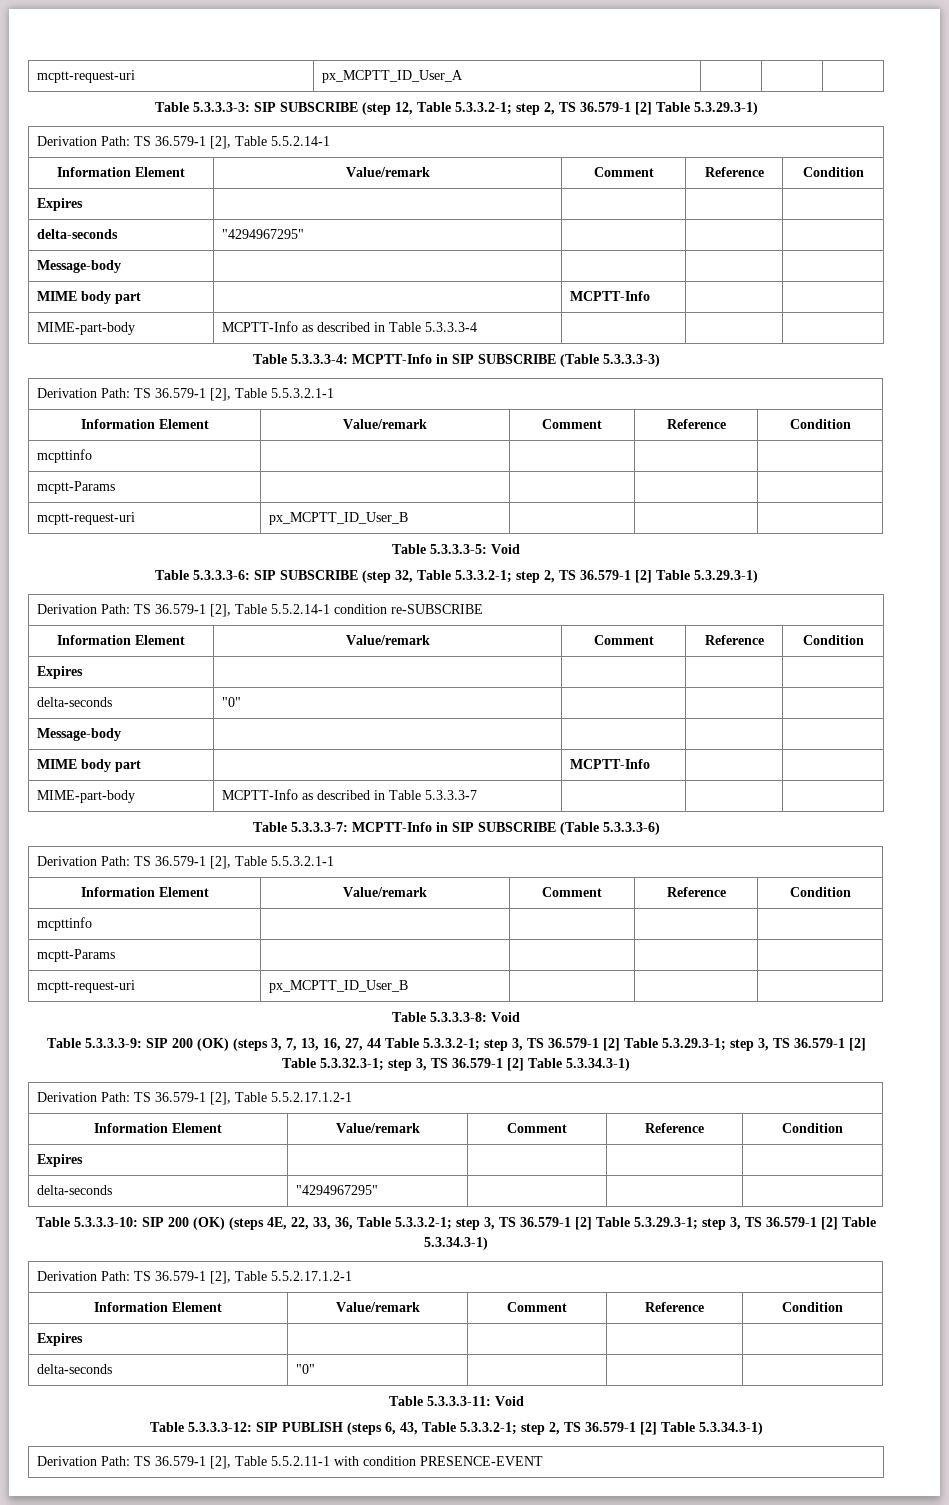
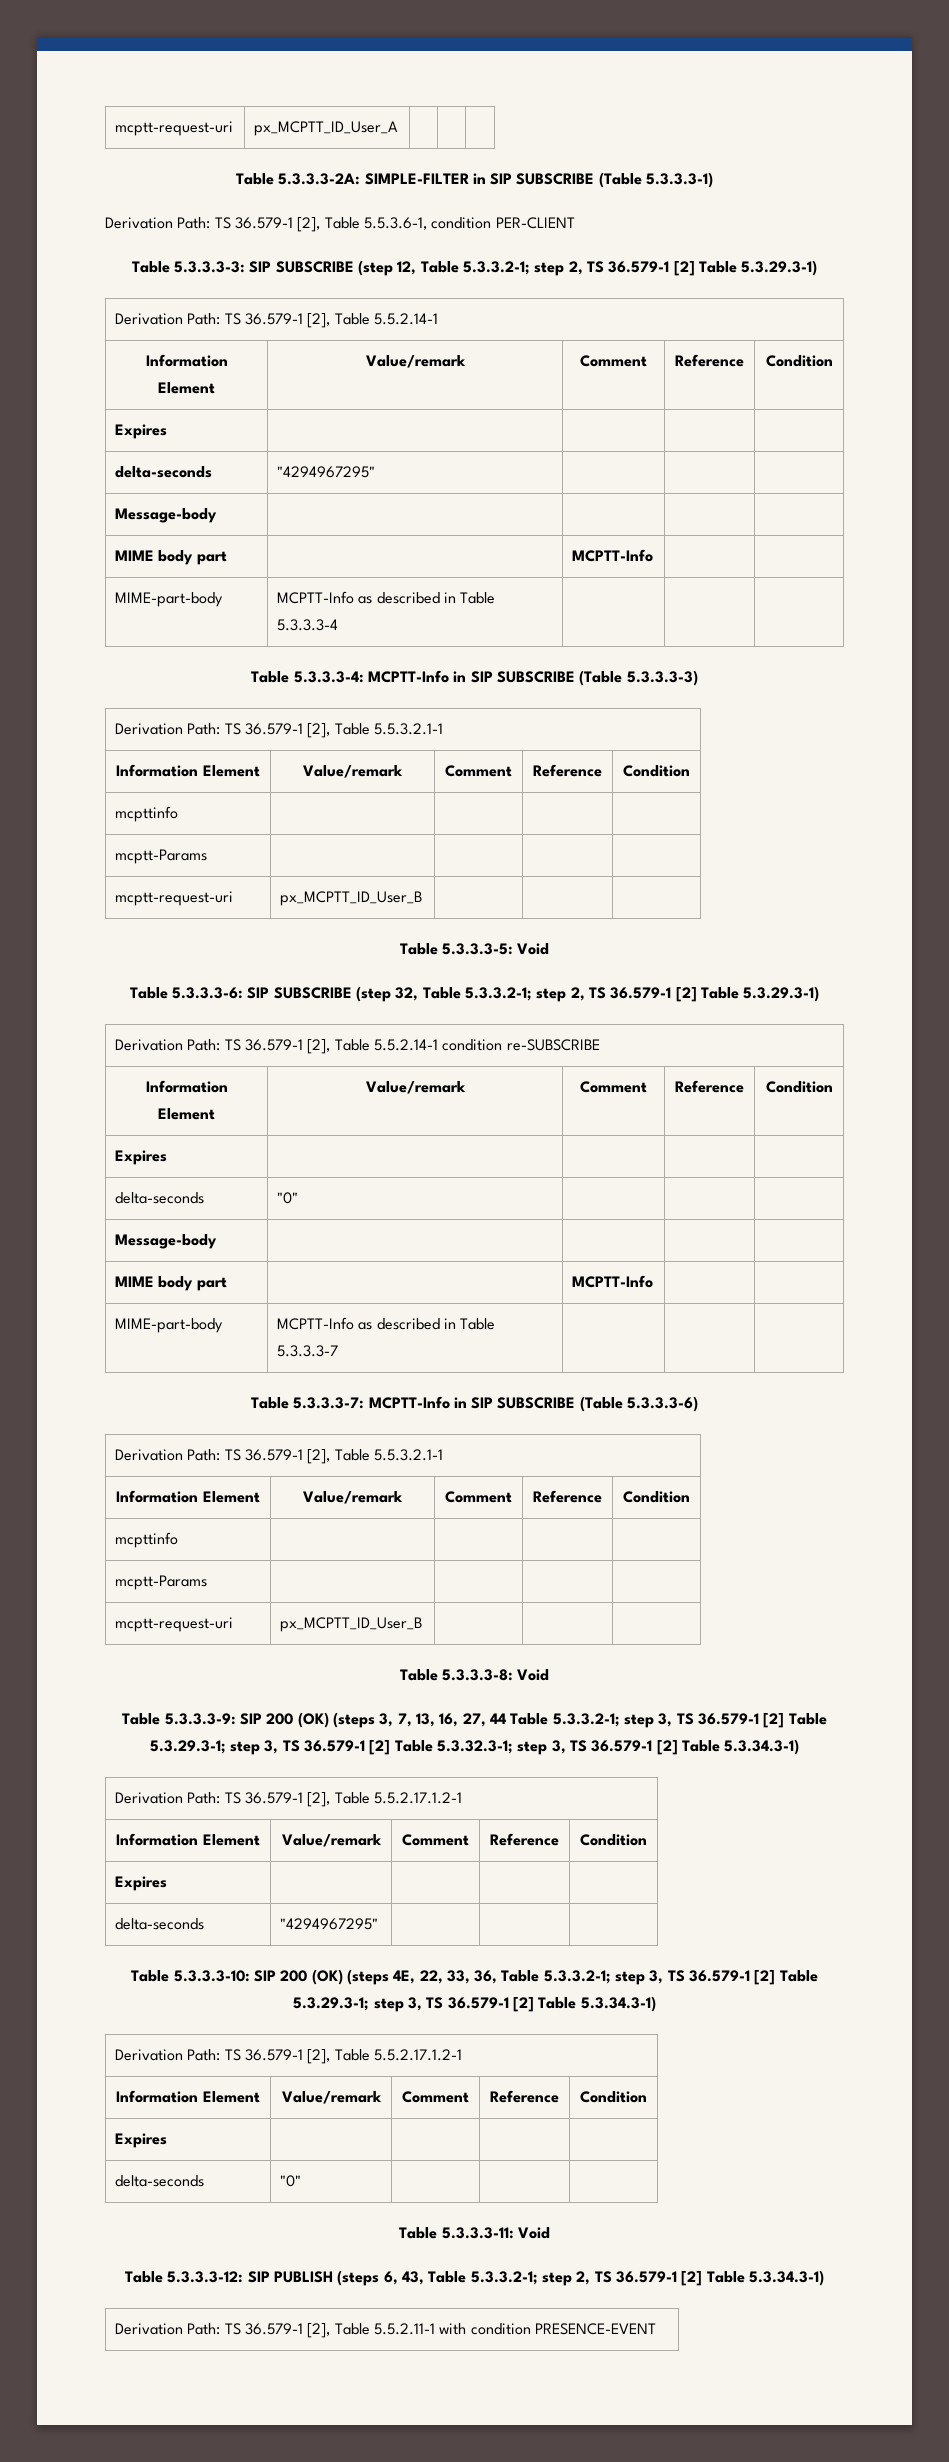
+ Table 5.3.3.3-2A: SIMPLE-FILTER in SIP SUBSCRIBE (Table 5.3.3.3-1)
+ Derivation Path: TS 36.579-1 [2], Table 5.5.3.6-1, condition PER-CLIENT

